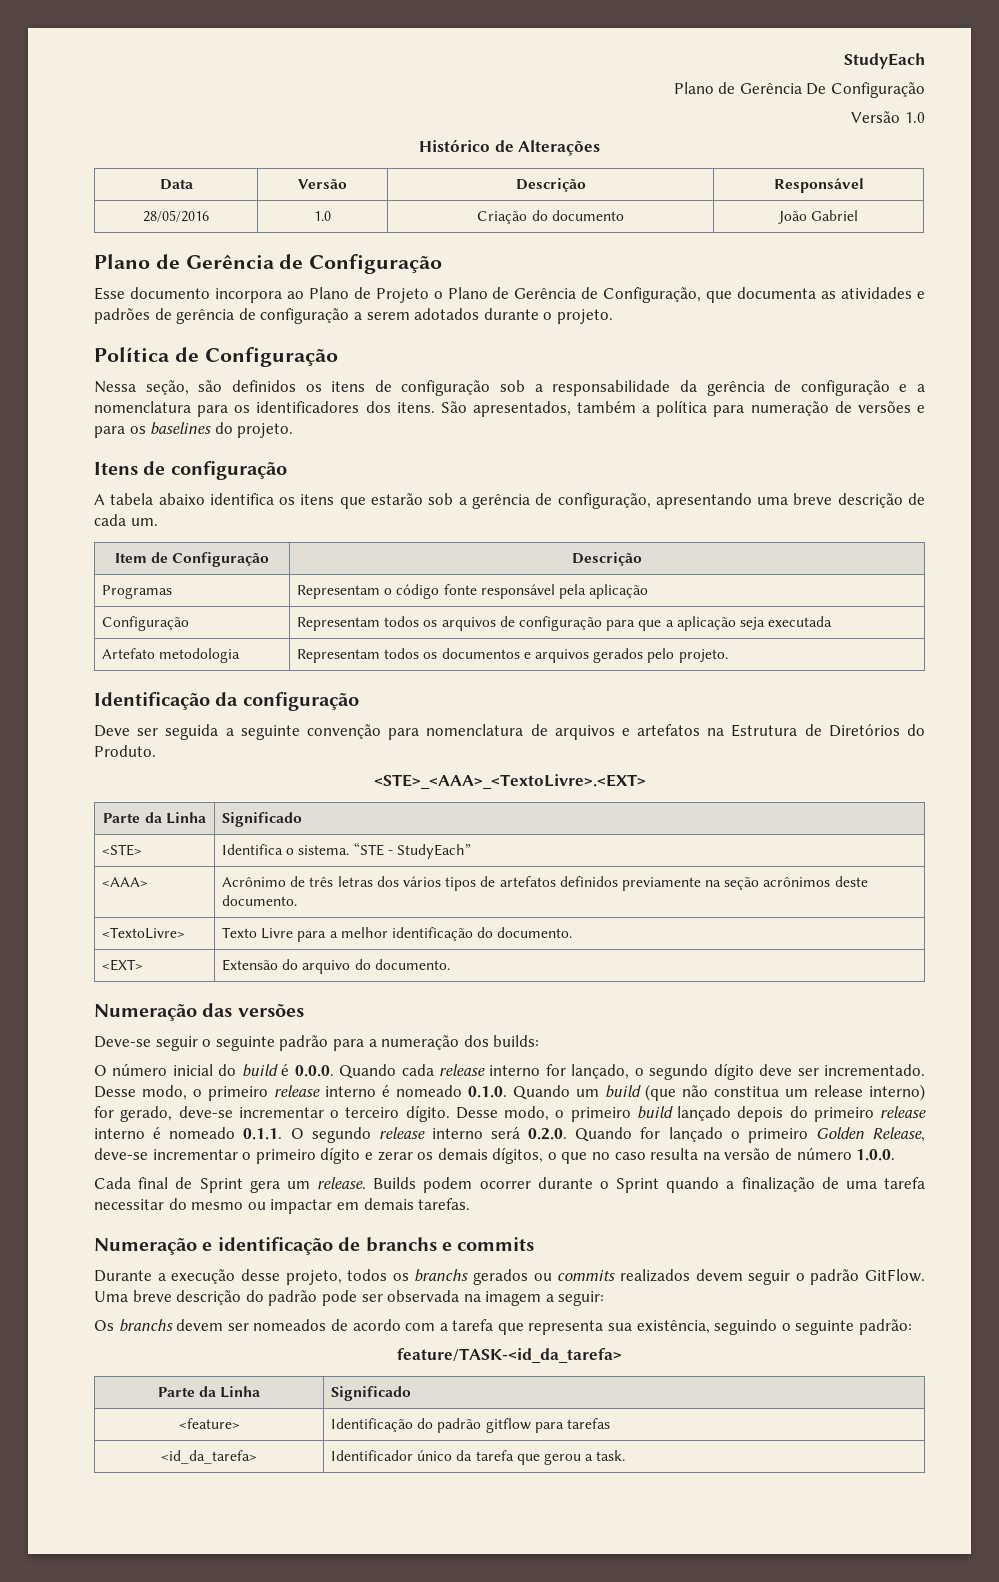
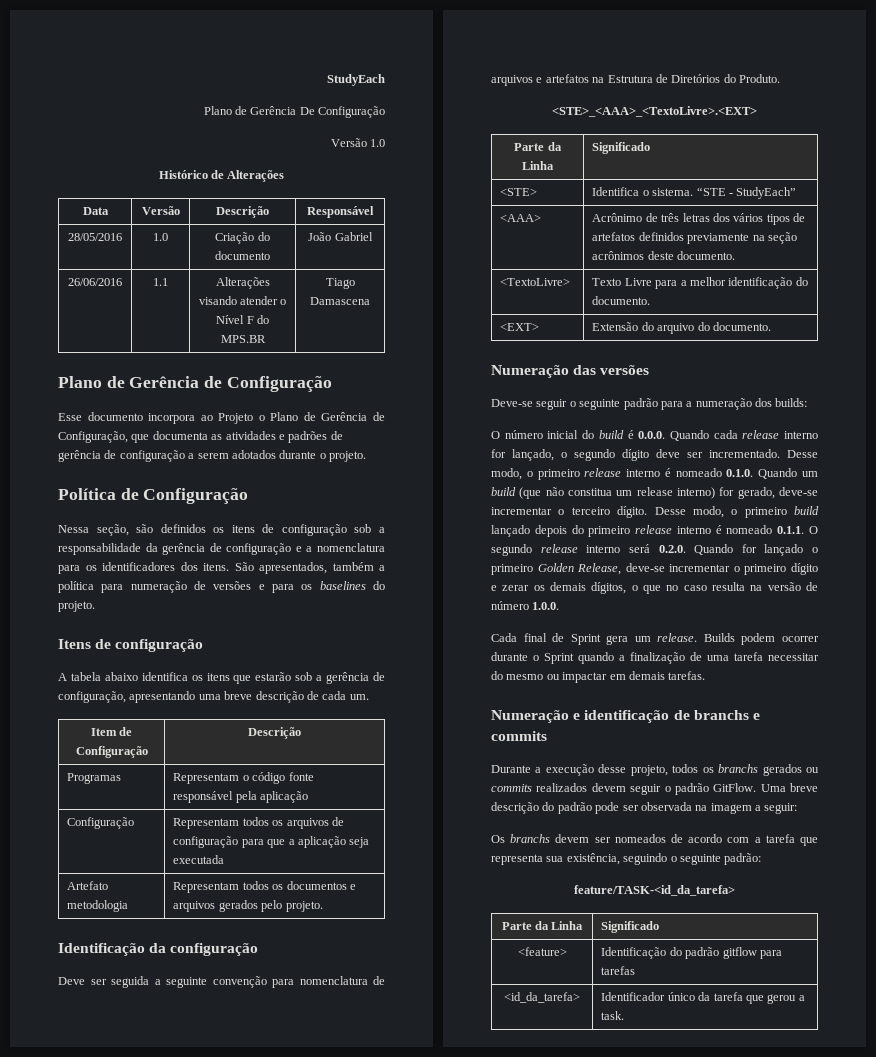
+ 26/06/2016 | 1.1 | Alterações visando atender o Nível F do MPS.BR | Tiago Damascena
- Esse documento incorpora ao Plano de Projeto o Plano de Gerência de Configuração, que documenta as atividades e padrões de gerência de configuração a serem adotados durante o projeto.
+ Esse documento incorpora ao Projeto o Plano de Gerência de Configuração, que documenta as atividades e padrões de gerência de configuração a serem adotados durante o projeto.

